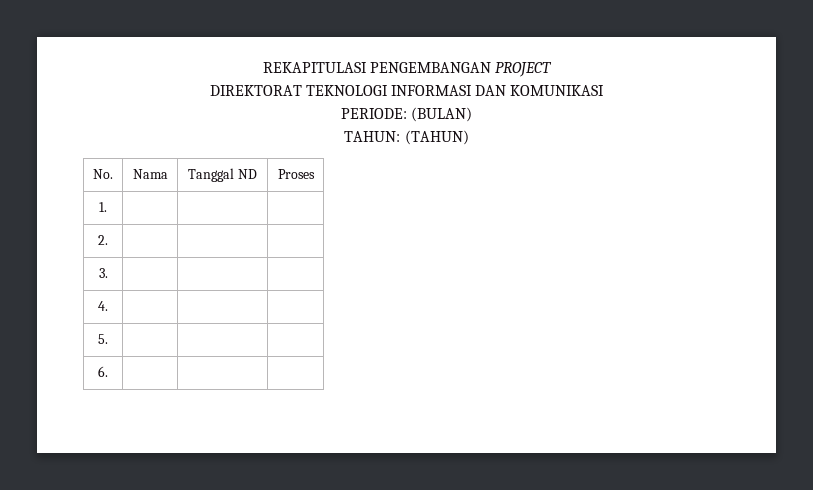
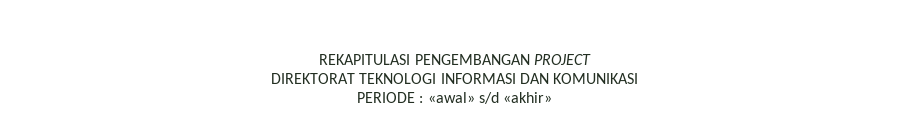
- PERIODE: (BULAN)
- TAHUN: (TAHUN)
- No. | Nama | Tanggal ND | Proses
- 1. | | |
- 2. | | |
- 3. | | |
- 4. | | |
- 5. | | |
- 6. | | |
+ PERIODE : «awal» s/d «akhir»

